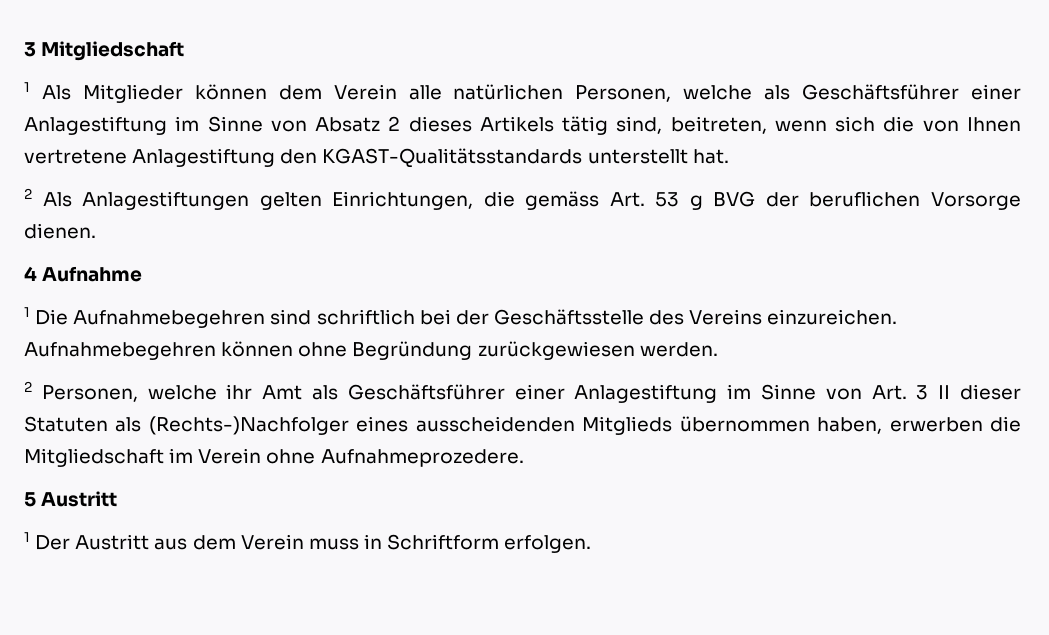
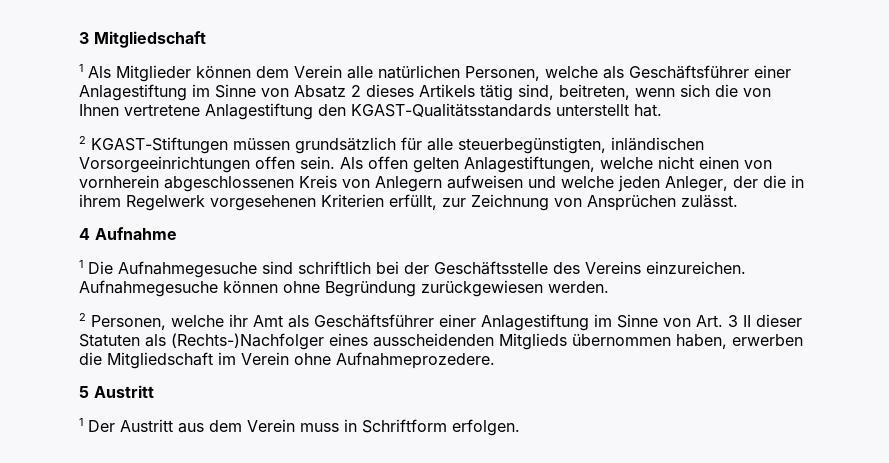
- 2 Als Anlagestiftungen gelten Einrichtungen, die gemäss Art. 53 g BVG der beruflichen Vorsorge dienen.
+ 2 KGAST-Stiftungen müssen grundsätzlich für alle steuerbegünstigten, inländischen Vorsorgeeinrichtungen offen sein. Als offen gelten Anlagestiftungen, welche nicht einen von vornherein abgeschlossenen Kreis von Anlegern aufweisen und welche jeden Anleger, der die in ihrem Regelwerk vorgesehenen Kriterien erfüllt, zur Zeichnung von Ansprüchen zulässt.
- 1 Die Aufnahmebegehren sind schriftlich bei der Geschäftsstelle des Vereins einzureichen.
+ 1 Die Aufnahmegesuche sind schriftlich bei der Geschäftsstelle des Vereins einzureichen.
- Aufnahmebegehren können ohne Begründung zurückgewiesen werden.
+ Aufnahmegesuche können ohne Begründung zurückgewiesen werden.

